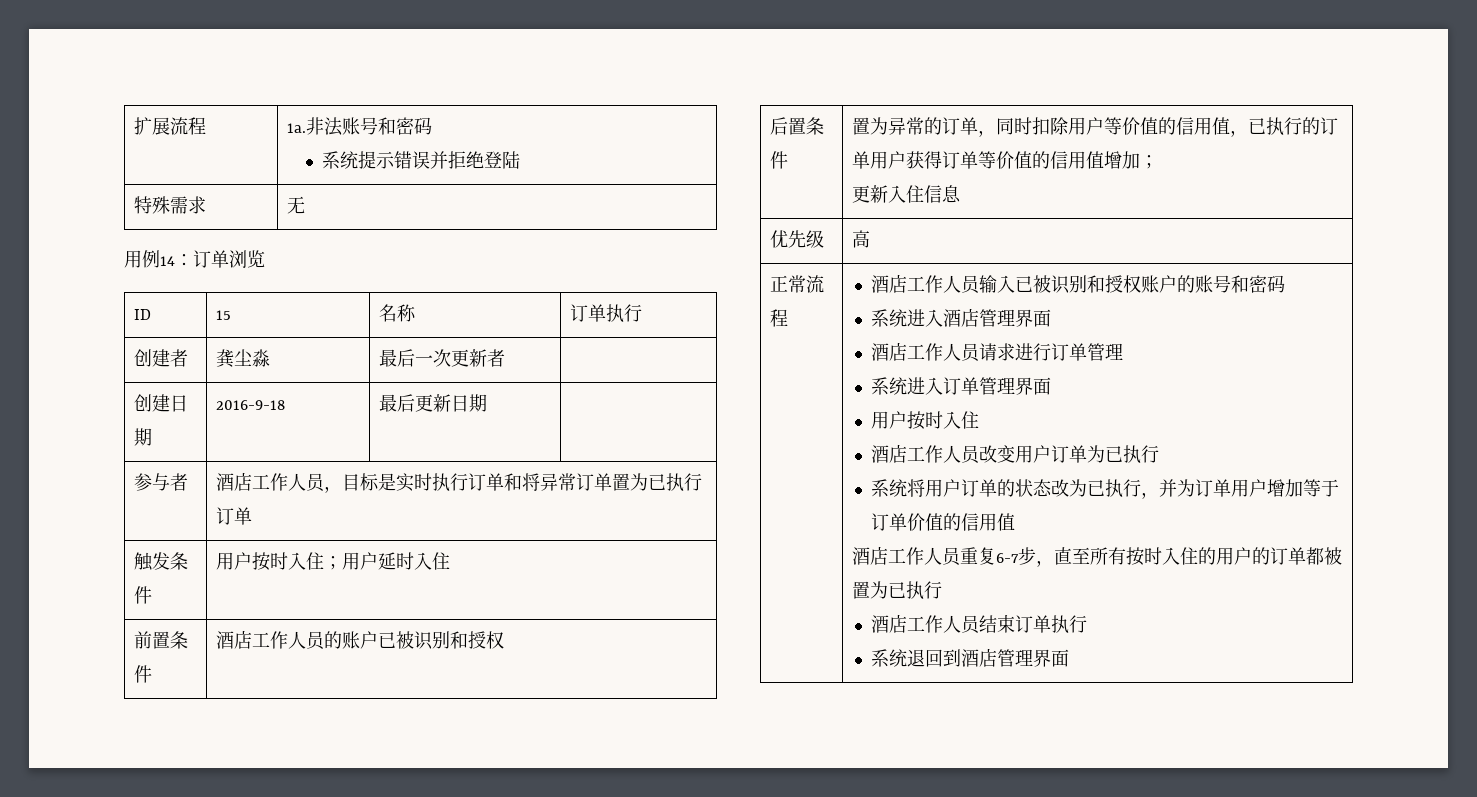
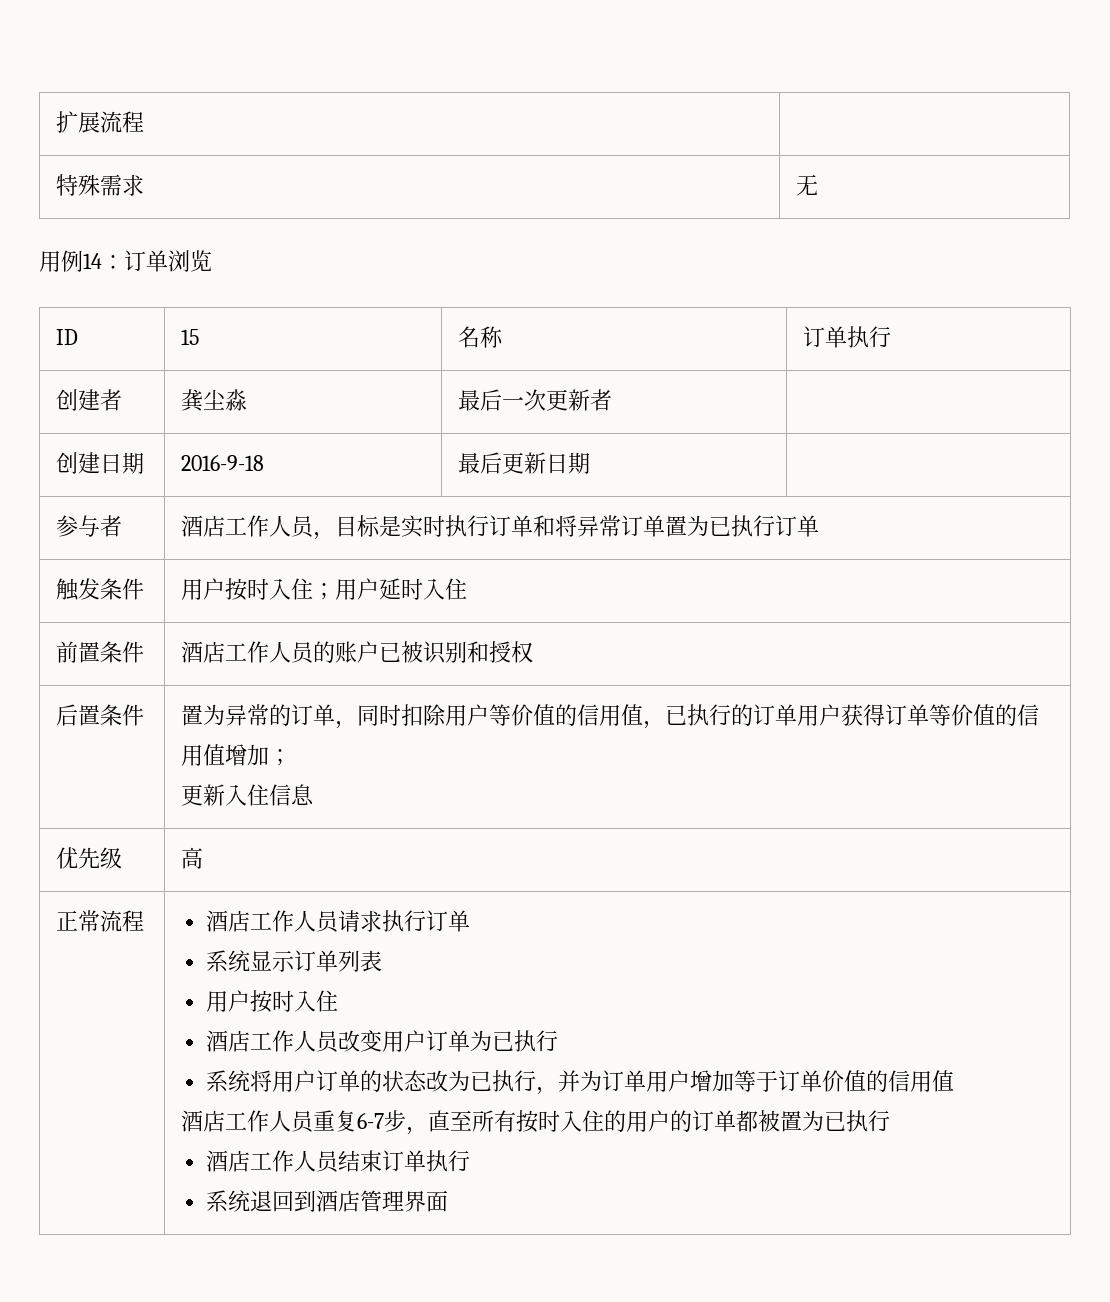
- 扩展流程 | 1a.非法账号和密码
- 系统提示错误并拒绝登陆
+ 扩展流程 |
- 酒店工作人员输入已被识别和授权账户的账号和密码
- 系统进入酒店管理界面
- 酒店工作人员请求进行订单管理
- 系统进入订单管理界面
+ 酒店工作人员请求执行订单
+ 系统显示订单列表

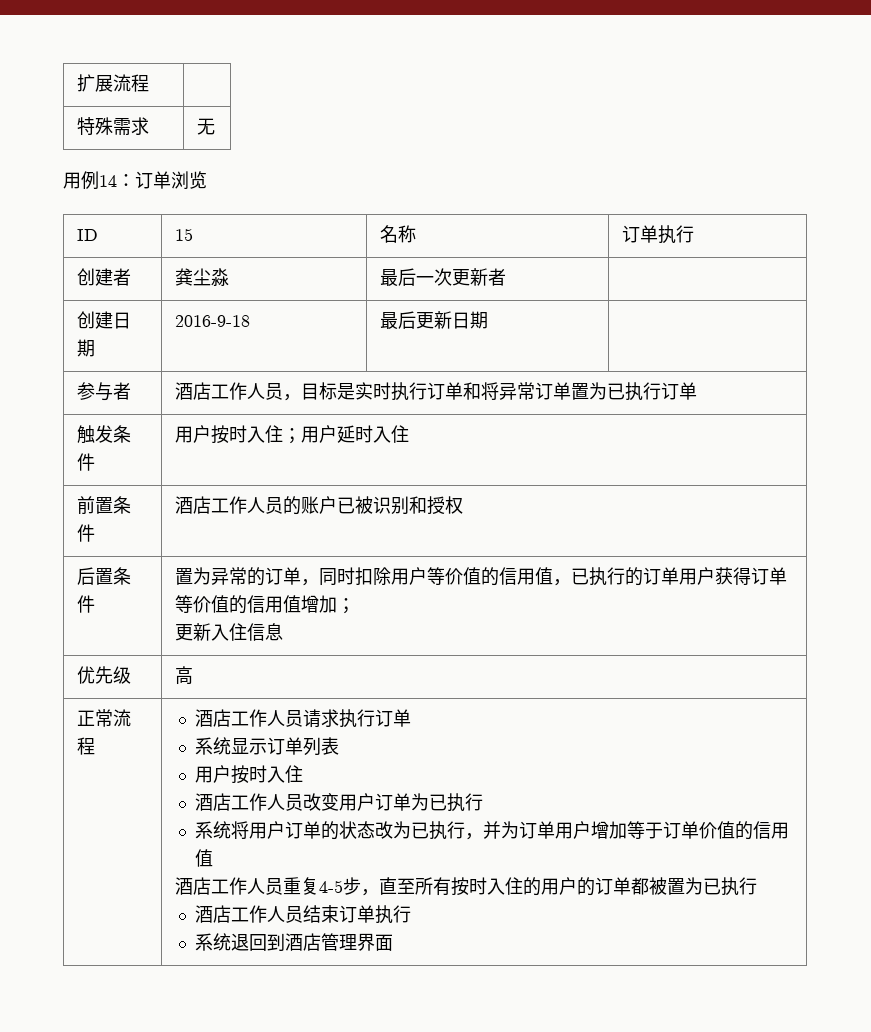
- 酒店工作人员重复6-7步，直至所有按时入住的用户的订单都被置为已执行
+ 酒店工作人员重复4-5步，直至所有按时入住的用户的订单都被置为已执行

